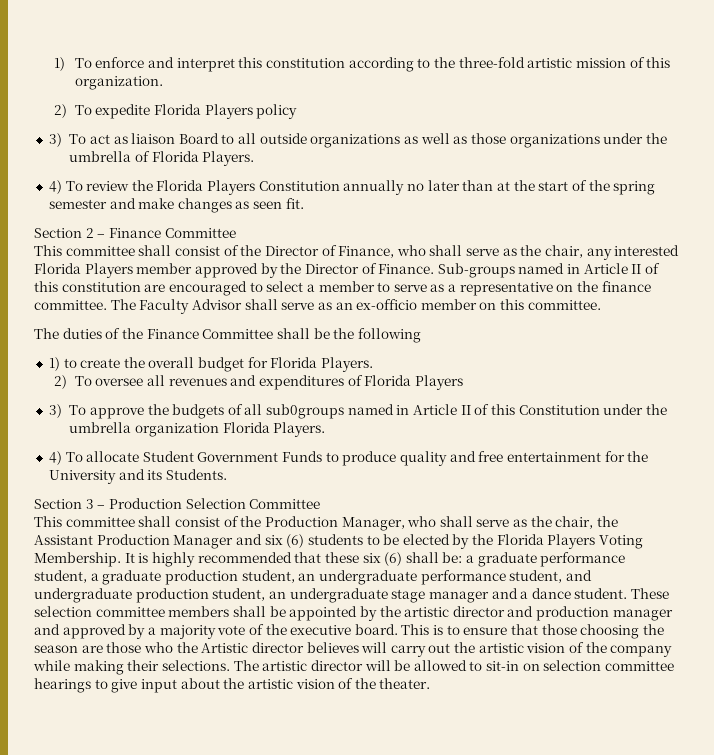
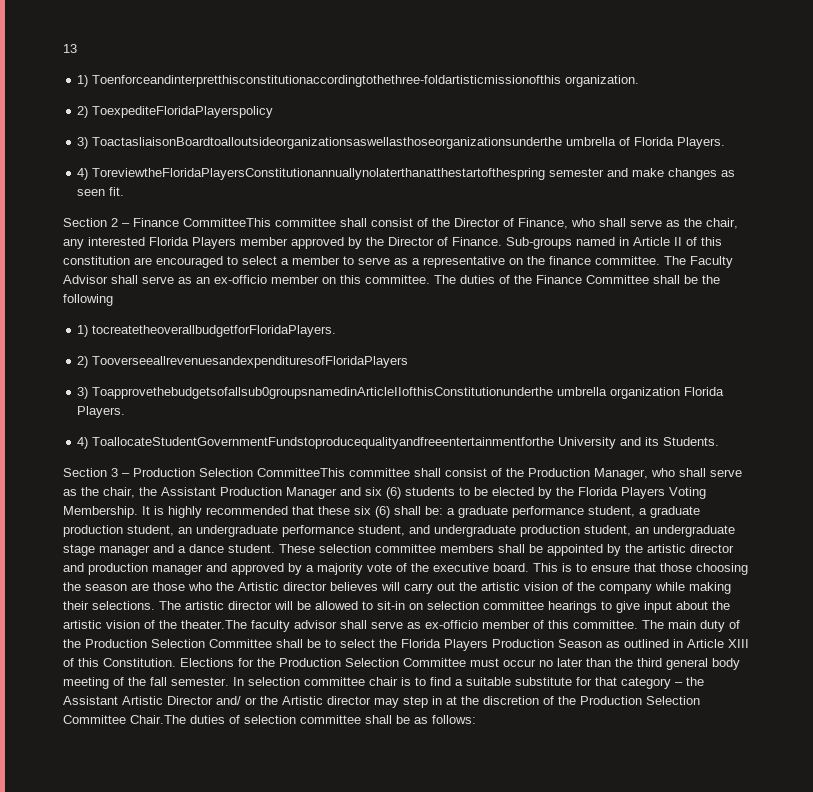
- 1) To enforce and interpret this constitution according to the three-fold artistic mission of this organization.
- 2) To expedite Florida Players policy
- 3) To act as liaison Board to all outside organizations as well as those organizations under the umbrella of Florida Players.
+ 13
+ 1) Toenforceandinterpretthisconstitutionaccordingtothethree-foldartisticmissionofthis organization.
+ 2) ToexpediteFloridaPlayerspolicy
+ 3) ToactasliaisonBoardtoalloutsideorganizationsaswellasthoseorganizationsunderthe umbrella of Florida Players.
- 4) To review the Florida Players Constitution annually no later than at the start of the spring semester and make changes as seen fit.
+ 4) ToreviewtheFloridaPlayersConstitutionannuallynolaterthanatthestartofthespring semester and make changes as seen fit.
- Section 2 – Finance Committee
- This committee shall consist of the Director of Finance, who shall serve as the chair, any interested Florida Players member approved by the Director of Finance.
+ Section 2 – Finance CommitteeThis committee shall consist of the Director of Finance, who shall serve as the chair, any interested Florida Players member approved by the Director of Finance.
- The Faculty Advisor shall serve as an ex-officio member on this committee.
- The duties of the Finance Committee shall be the following
+ The Faculty Advisor shall serve as an ex-officio member on this committee. The duties of the Finance Committee shall be the following
- 1) to create the overall budget for Florida Players.
- 2) To oversee all revenues and expenditures of Florida Players
- 3) To approve the budgets of all sub0groups named in Article II of this Constitution under the umbrella organization Florida Players.
+ 1) tocreatetheoverallbudgetforFloridaPlayers.
+ 2) TooverseeallrevenuesandexpendituresofFloridaPlayers
+ 3) Toapprovethebudgetsofallsub0groupsnamedinArticleIIofthisConstitutionunderthe umbrella organization Florida Players.
- 4) To allocate Student Government Funds to produce quality and free entertainment for the University and its Students.
+ 4) ToallocateStudentGovernmentFundstoproducequalityandfreeentertainmentforthe University and its Students.
- Section 3 – Production Selection Committee
- This committee shall consist of the Production Manager, who shall serve as the chair, the Assistant Production Manager and six (6) students to be elected by the Florida Players Voting Membership.
+ Section 3 – Production Selection CommitteeThis committee shall consist of the Production Manager, who shall serve as the chair, the Assistant Production Manager and six (6) students to be elected by the Florida Players Voting Membership.
- The artistic director will be allowed to sit-in on selection committee hearings to give input about the artistic vision of the theater.
+ The artistic director will be allowed to sit-in on selection committee hearings to give input about the artistic vision of the theater.The faculty advisor shall serve as ex-officio member of this committee. The main duty of the Production Selection Committee shall be to select the Florida Players Production Season as outlined in Article XIII of this Constitution. Elections for the Production Selection Committee must occur no later than the third general body meeting of the fall semester. In selection committee chair is to find a suitable substitute for that category – the Assistant Artistic Director and/ or the Artistic director may step in at the discretion of the Production Selection Committee Chair.The duties of selection committee shall be as follows:

